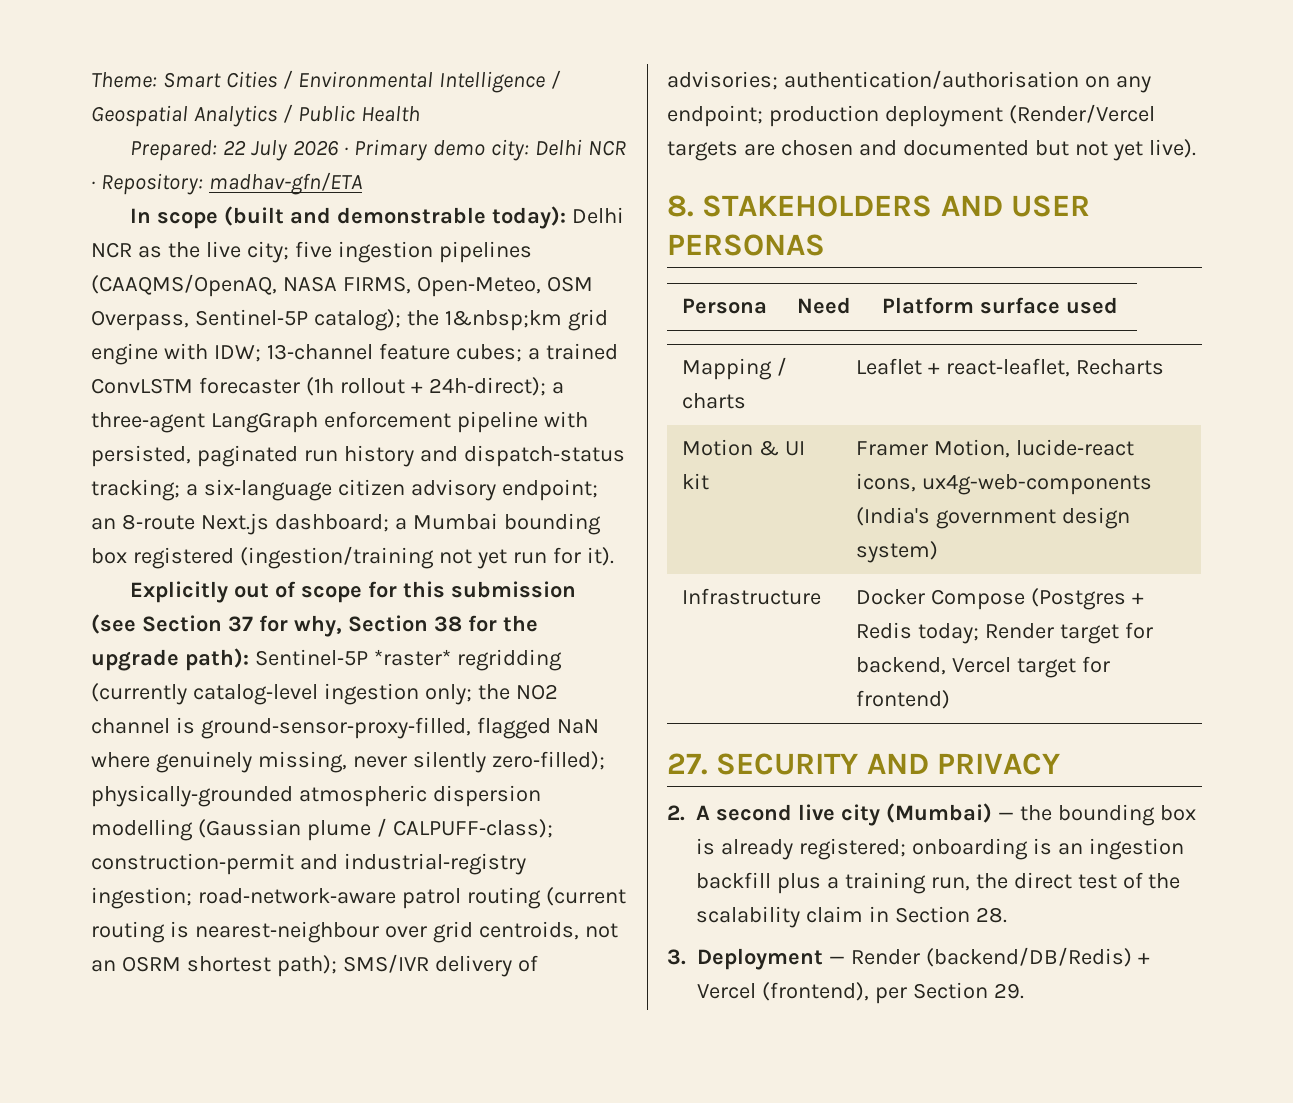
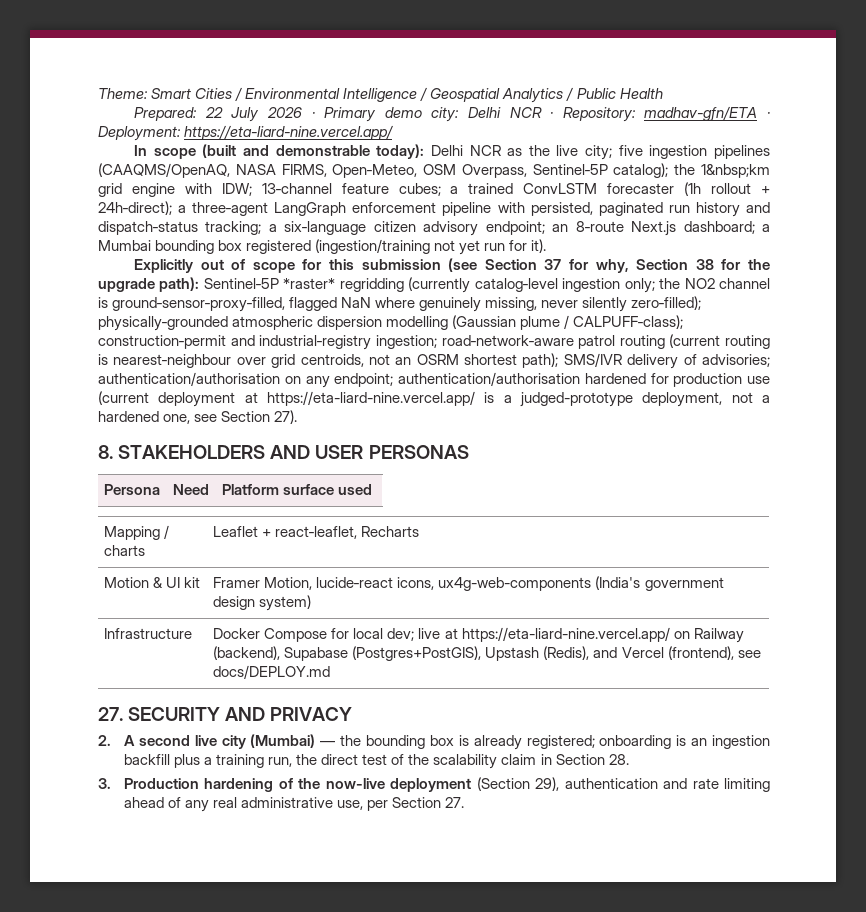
- Prepared: 22 July 2026 · Primary demo city: Delhi NCR · Repository: madhav-gfn/ETA
+ Prepared: 22 July 2026 · Primary demo city: Delhi NCR · Repository: madhav-gfn/ETA · Deployment: https://eta-liard-nine.vercel.app/
- production deployment (Render/Vercel targets are chosen and documented but not yet live).
+ authentication/authorisation hardened for production use (current deployment at https://eta-liard-nine.vercel.app/ is a judged-prototype deployment, not a hardened one, see Section 27).
- Infrastructure | Docker Compose (Postgres + Redis today; Render target for backend, Vercel target for frontend)
+ Infrastructure | Docker Compose for local dev; live at https://eta-liard-nine.vercel.app/ on Railway (backend), Supabase (Postgres+PostGIS), Upstash (Redis), and Vercel (frontend), see docs/DEPLOY.md
- 3. Deployment — Render (backend/DB/Redis) + Vercel (frontend), per Section 29.
+ 3. Production hardening of the now-live deployment (Section 29), authentication and rate limiting ahead of any real administrative use, per Section 27.

